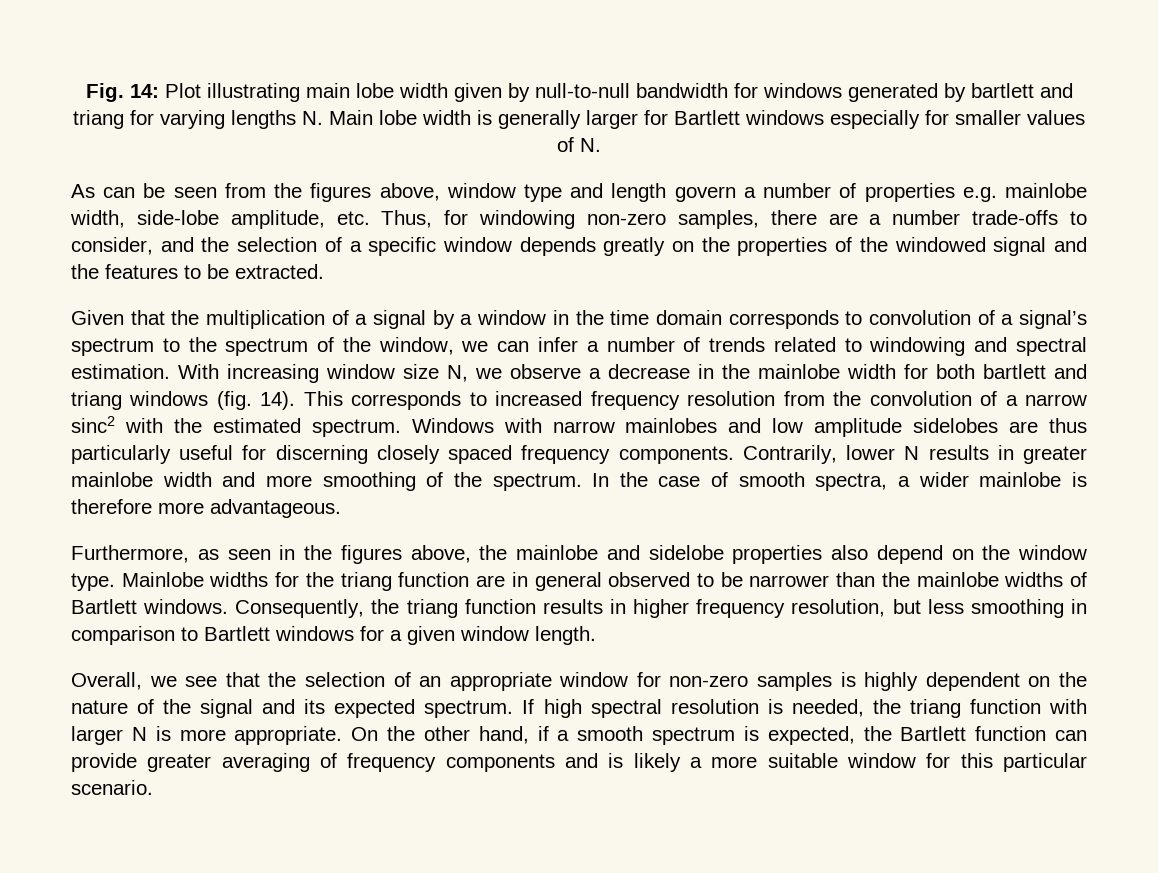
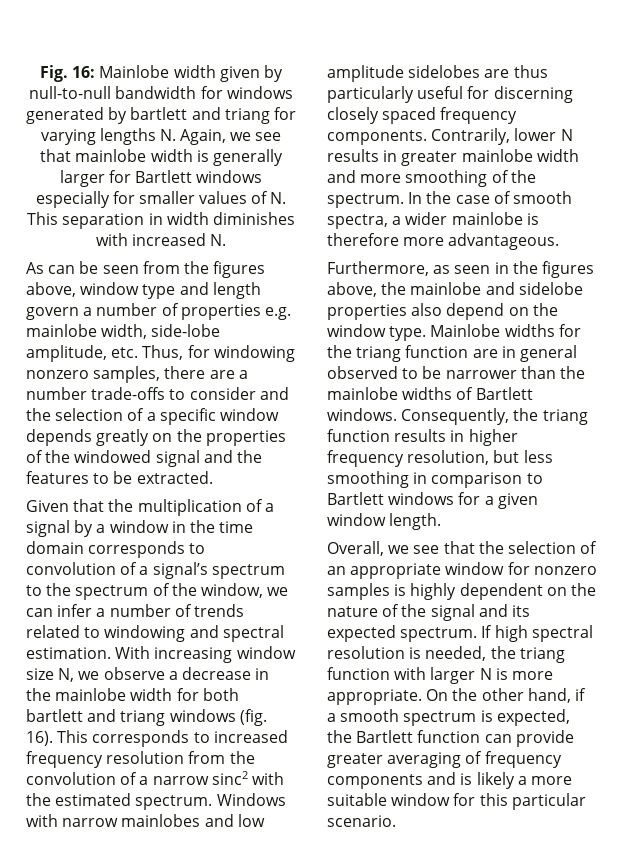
- Fig. 14: Plot illustrating main lobe width given by null-to-null bandwidth for windows generated by bartlett and triang for varying lengths N. Main lobe width is generally larger for Bartlett windows especially for smaller values of N.
+ Fig. 16: Mainlobe width given by null-to-null bandwidth for windows generated by bartlett and triang for varying lengths N. Again, we see that mainlobe width is generally larger for Bartlett windows especially for smaller values of N. This separation in width diminishes with increased N.
- As can be seen from the figures above, window type and length govern a number of properties e.g. mainlobe width, side-lobe amplitude, etc. Thus, for windowing non-zero samples, there are a number trade-offs to consider, and the selection of a specific window depends greatly on the properties of the windowed signal and the features to be extracted.
+ As can be seen from the figures above, window type and length govern a number of properties e.g. mainlobe width, side-lobe amplitude, etc. Thus, for windowing nonzero samples, there are a number trade-offs to consider and the selection of a specific window depends greatly on the properties of the windowed signal and the features to be extracted.
- With increasing window size N, we observe a decrease in the mainlobe width for both bartlett and triang windows (fig. 14).
+ With increasing window size N, we observe a decrease in the mainlobe width for both bartlett and triang windows (fig. 16).
- Overall, we see that the selection of an appropriate window for non-zero samples is highly dependent on the nature of the signal and its expected spectrum.
+ Overall, we see that the selection of an appropriate window for nonzero samples is highly dependent on the nature of the signal and its expected spectrum.

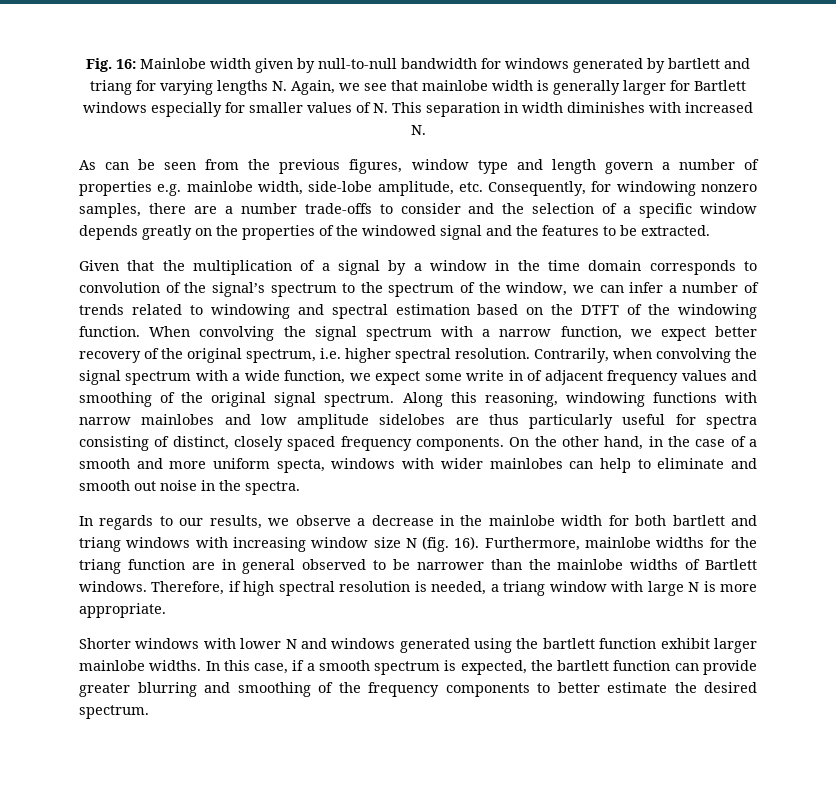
- As can be seen from the figures above, window type and length govern a number of properties e.g. mainlobe width, side-lobe amplitude, etc. Thus, for windowing nonzero samples, there are a number trade-offs to consider and the selection of a specific window depends greatly on the properties of the windowed signal and the features to be extracted.
+ As can be seen from the previous figures, window type and length govern a number of properties e.g. mainlobe width, side-lobe amplitude, etc. Consequently, for windowing nonzero samples, there are a number trade-offs to consider and the selection of a specific window depends greatly on the properties of the windowed signal and the features to be extracted.
- Given that the multiplication of a signal by a window in the time domain corresponds to convolution of a signal’s spectrum to the spectrum of the window, we can infer a number of trends related to windowing and spectral estimation. With increasing window size N, we observe a decrease in the mainlobe width for both bartlett and triang windows (fig. 16). This corresponds to increased frequency resolution from the convolution of a narrow sinc2 with the estimated spectrum. Windows with narrow mainlobes and low amplitude sidelobes are thus particularly useful for discerning closely spaced frequency components. Contrarily, lower N results in greater mainlobe width and more smoothing of the spectrum. In the case of smooth spectra, a wider mainlobe is therefore more advantageous.
- Furthermore, as seen in the figures above, the mainlobe and sidelobe properties also depend on the window type. Mainlobe widths for the triang function are in general observed to be narrower than the mainlobe widths of Bartlett windows.
+ Given that the multiplication of a signal by a window in the time domain corresponds to convolution of the signal’s spectrum to the spectrum of the window, we can infer a number of trends related to windowing and spectral estimation based on the DTFT of the windowing function. When convolving the signal spectrum with a narrow function, we expect better recovery of the original spectrum, i.e. higher spectral resolution. Contrarily, when convolving the signal spectrum with a wide function, we expect some write in of adjacent frequency values and smoothing of the original signal spectrum. Along this reasoning, windowing functions with narrow mainlobes and low amplitude sidelobes are thus particularly useful for spectra consisting of distinct, closely spaced frequency components. On the other hand, in the case of a smooth and more uniform specta, windows with wider mainlobes can help to eliminate and smooth out noise in the spectra.
+ In regards to our results, we observe a decrease in the mainlobe width for both bartlett and triang windows with increasing window size N (fig. 16). Furthermore, mainlobe widths for the triang function are in general observed to be narrower than the mainlobe widths of Bartlett windows.
- Consequently, the triang function results in higher frequency resolution, but less smoothing in comparison to Bartlett windows for a given window length.
- Overall, we see that the selection of an appropriate window for nonzero samples is highly dependent on the nature of the signal and its expected spectrum. If high spectral resolution is needed, the triang function with larger N is more appropriate. On the other hand, if a smooth spectrum is expected, the Bartlett function can provide greater averaging of frequency components and is likely a more suitable window for this particular scenario.
+ Therefore, if high spectral resolution is needed, a triang window with large N is more appropriate.
+ Shorter windows with lower N and windows generated using the bartlett function exhibit larger mainlobe widths. In this case, if a smooth spectrum is expected, the bartlett function can provide greater blurring and smoothing of the frequency components to better estimate the desired spectrum.

